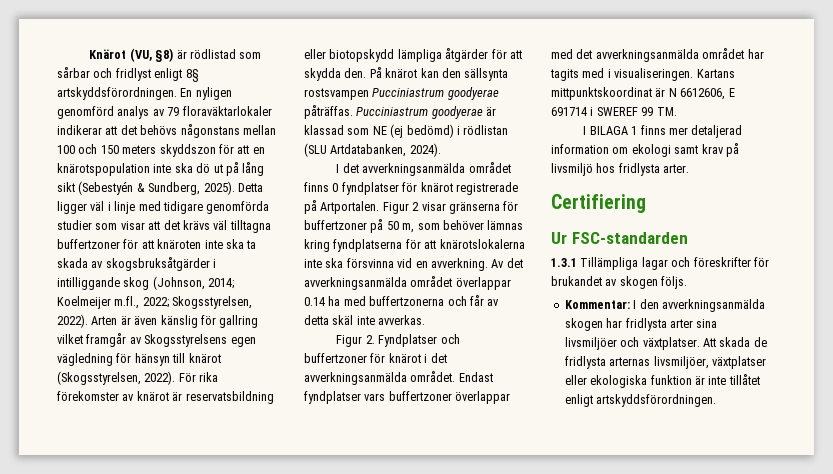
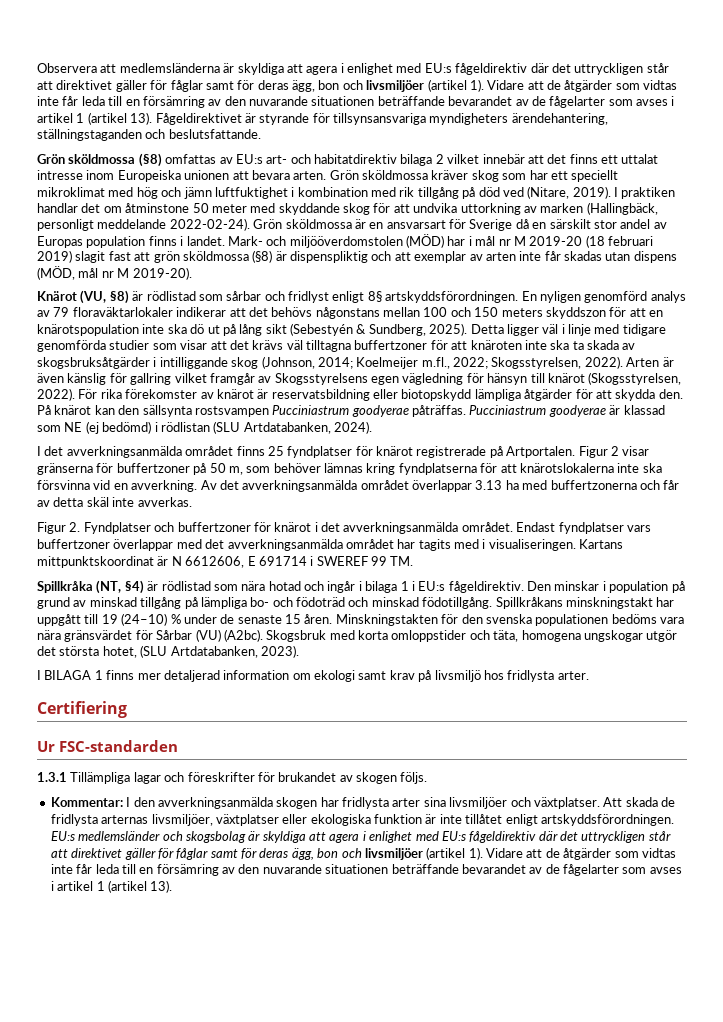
+ Observera att medlemsländerna är skyldiga att agera i enlighet med EU:s fågeldirektiv där det uttryckligen står att direktivet gäller för fåglar samt för deras ägg, bon och livsmiljöer (artikel 1). Vidare att de åtgärder som vidtas inte får leda till en försämring av den nuvarande situationen beträffande bevarandet av de fågelarter som avses i artikel 1 (artikel 13). Fågeldirektivet är styrande för tillsynsansvariga myndigheters ärendehantering, ställningstaganden och beslutsfattande.
+ Grön sköldmossa (§8) omfattas av EU:s art- och habitatdirektiv bilaga 2 vilket innebär att det finns ett uttalat intresse inom Europeiska unionen att bevara arten. Grön sköldmossa kräver skog som har ett speciellt mikroklimat med hög och jämn luftfuktighet i kombination med rik tillgång på död ved (Nitare, 2019). I praktiken handlar det om åtminstone 50 meter med skyddande skog för att undvika uttorkning av marken (Hallingbäck, personligt meddelande 2022-02-24). Grön sköldmossa är en ansvarsart för Sverige då en särskilt stor andel av Europas population finns i landet. Mark- och miljööverdomstolen (MÖD) har i mål nr M 2019-20 (18 februari 2019) slagit fast att grön sköldmossa (§8) är dispenspliktig och att exemplar av arten inte får skadas utan dispens (MÖD, mål nr M 2019-20).
- I det avverkningsanmälda området finns 0 fyndplatser för knärot registrerade på Artportalen.
+ I det avverkningsanmälda området finns 25 fyndplatser för knärot registrerade på Artportalen.
- Av det avverkningsanmälda området överlappar 0.14 ha med buffertzonerna och får av detta skäl inte avverkas.
+ Av det avverkningsanmälda området överlappar 3.13 ha med buffertzonerna och får av detta skäl inte avverkas.
+ Spillkråka (NT, §4) är rödlistad som nära hotad och ingår i bilaga 1 i EU:s fågeldirektiv. Den minskar i population på grund av minskad tillgång på lämpliga bo- och födoträd och minskad födotillgång. Spillkråkans minskningstakt har uppgått till 19 (24–10) % under de senaste 15 åren. Minskningstakten för den svenska populationen bedöms vara nära gränsvärdet för Sårbar (VU) (A2bc). Skogsbruk med korta omloppstider och täta, homogena ungskogar utgör det största hotet, (SLU Artdatabanken, 2023).
+ EU:s medlemsländer och skogsbolag är skyldiga att agera i enlighet med EU:s fågeldirektiv där det uttryckligen står att direktivet gäller för fåglar samt för deras ägg, bon och livsmiljöer (artikel 1). Vidare att de åtgärder som vidtas inte får leda till en försämring av den nuvarande situationen beträffande bevarandet av de fågelarter som avses i artikel 1 (artikel 13).

